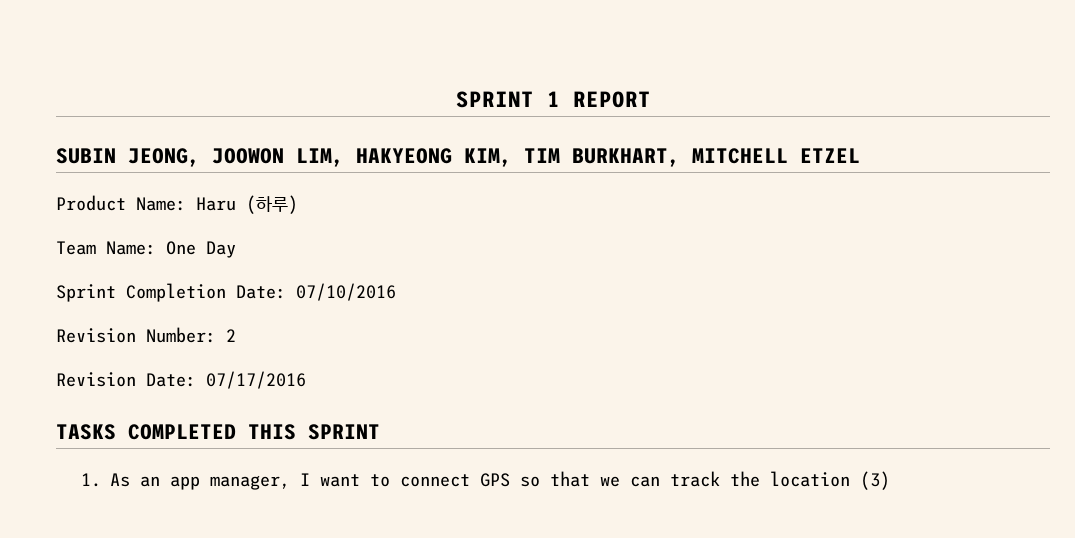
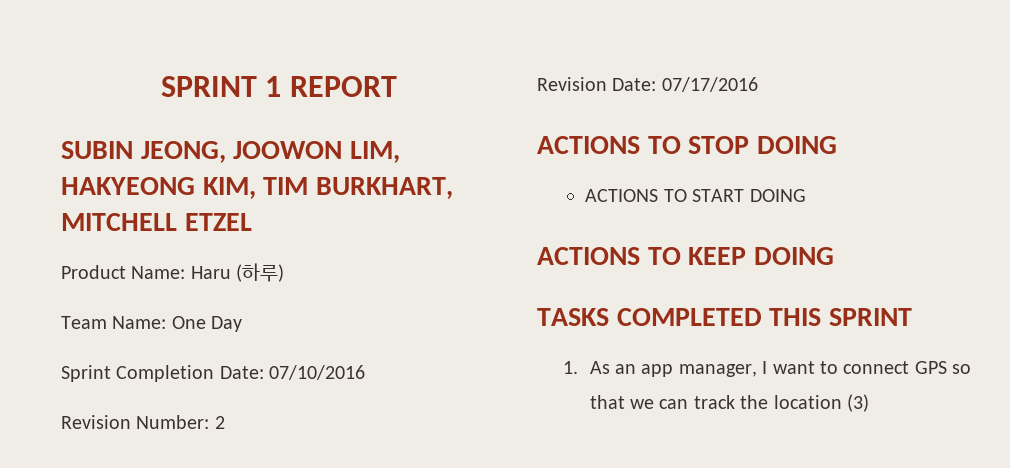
+ ACTIONS TO STOP DOING
+ ACTIONS TO START DOING
+ ACTIONS TO KEEP DOING

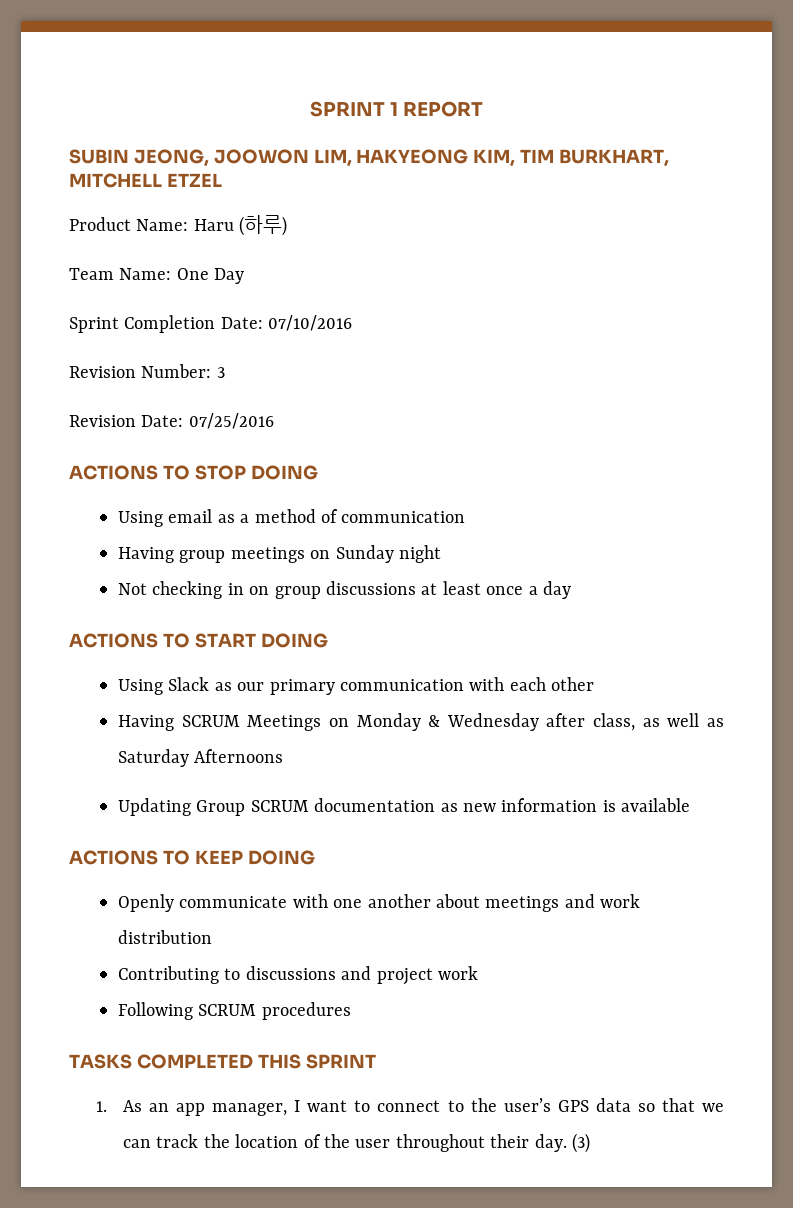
- Revision Number: 2
+ Revision Number: 3
- Revision Date: 07/17/2016
+ Revision Date: 07/25/2016
+ Using email as a method of communication
+ Having group meetings on Sunday night
+ Not checking in on group discussions at least once a day
  ACTIONS TO START DOING
+ Using Slack as our primary communication with each other
+ Having SCRUM Meetings on Monday & Wednesday after class, as well as Saturday Afternoons
+ Updating Group SCRUM documentation as new information is available
  ACTIONS TO KEEP DOING
+ Openly communicate with one another about meetings and work distribution
+ Contributing to discussions and project work
+ Following SCRUM procedures
- 1. As an app manager, I want to connect GPS so that we can track the location (3)
+ 1. As an app manager, I want to connect to the user’s GPS data so that we can track the location of the user throughout their day. (3)

